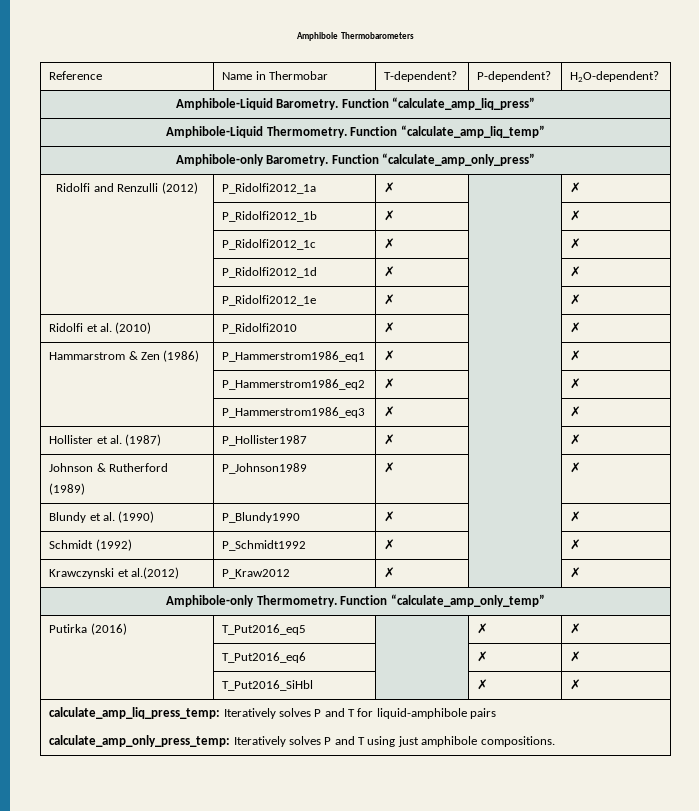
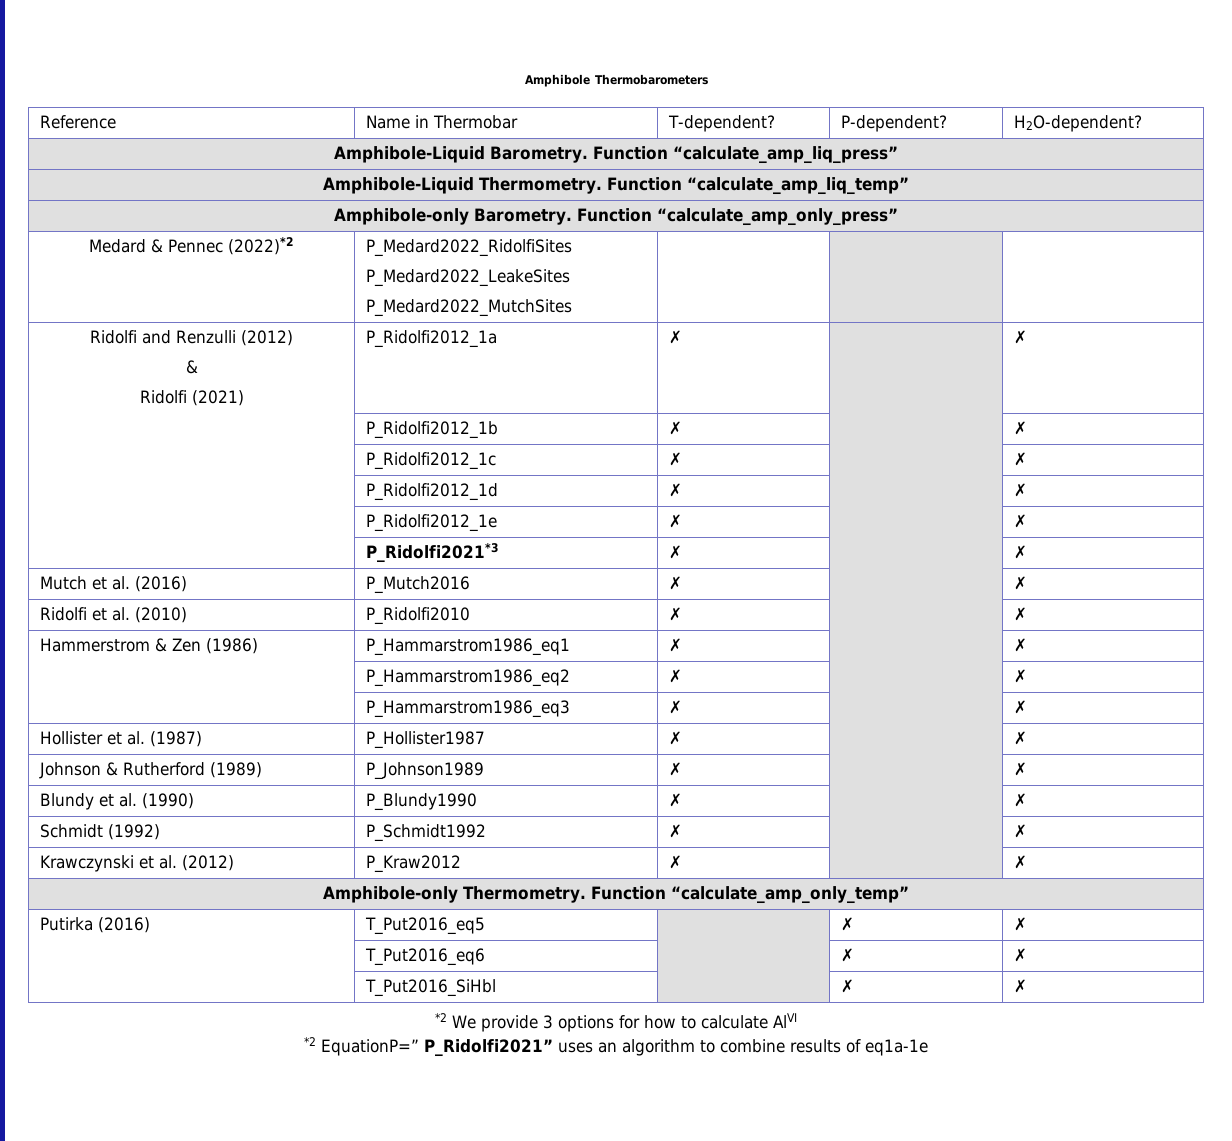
+ Medard & Pennec (2022)*2 | P_Medard2022_RidolfiSites
+ P_Medard2022_LeakeSites
+ P_Medard2022_MutchSites | | |
- Ridolfi and Renzulli (2012) | P_Ridolfi2012_1a | ✗ | | ✗
+ Ridolfi and Renzulli (2012)
+ &
+ Ridolfi (2021) | P_Ridolfi2012_1a | ✗ | | ✗
+ | P_Ridolfi2021*3 | ✗ | | ✗
+ Mutch et al. (2016) | P_Mutch2016 | ✗ | | ✗
- Hammarstrom & Zen (1986) | P_Hammerstrom1986_eq1 | ✗ | | ✗
- | P_Hammerstrom1986_eq2 | ✗ | | ✗
- | P_Hammerstrom1986_eq3 | ✗ | | ✗
+ Hammerstrom & Zen (1986) | P_Hammarstrom1986_eq1 | ✗ | | ✗
+ | P_Hammarstrom1986_eq2 | ✗ | | ✗
+ | P_Hammarstrom1986_eq3 | ✗ | | ✗
- Krawczynski et al.(2012) | P_Kraw2012 | ✗ | | ✗
+ Krawczynski et al. (2012) | P_Kraw2012 | ✗ | | ✗
- calculate_amp_liq_press_temp: Iteratively solves P and T for liquid-amphibole pairs
- calculate_amp_only_press_temp: Iteratively solves P and T using just amphibole compositions.
+ *2 We provide 3 options for how to calculate AlVI
+ *2 EquationP=” P_Ridolfi2021” uses an algorithm to combine results of eq1a-1e

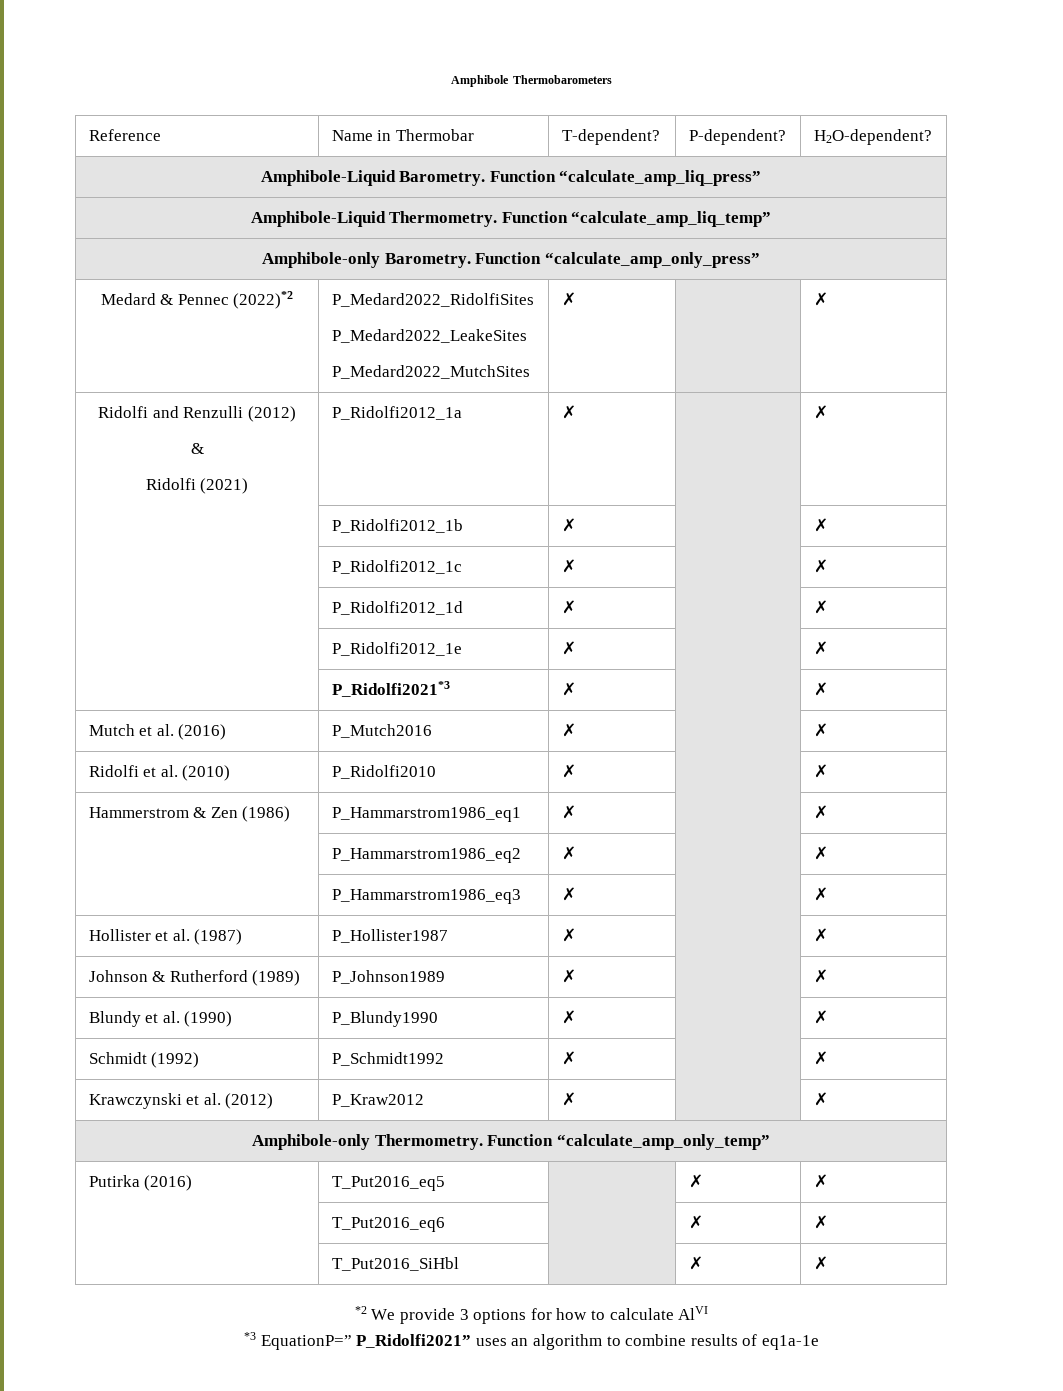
  Medard & Pennec (2022)*2 | P_Medard2022_RidolfiSites
  P_Medard2022_LeakeSites
- P_Medard2022_MutchSites | | |
+ P_Medard2022_MutchSites | ✗ | | ✗
- *2 EquationP=” P_Ridolfi2021” uses an algorithm to combine results of eq1a-1e
+ *3 EquationP=” P_Ridolfi2021” uses an algorithm to combine results of eq1a-1e

